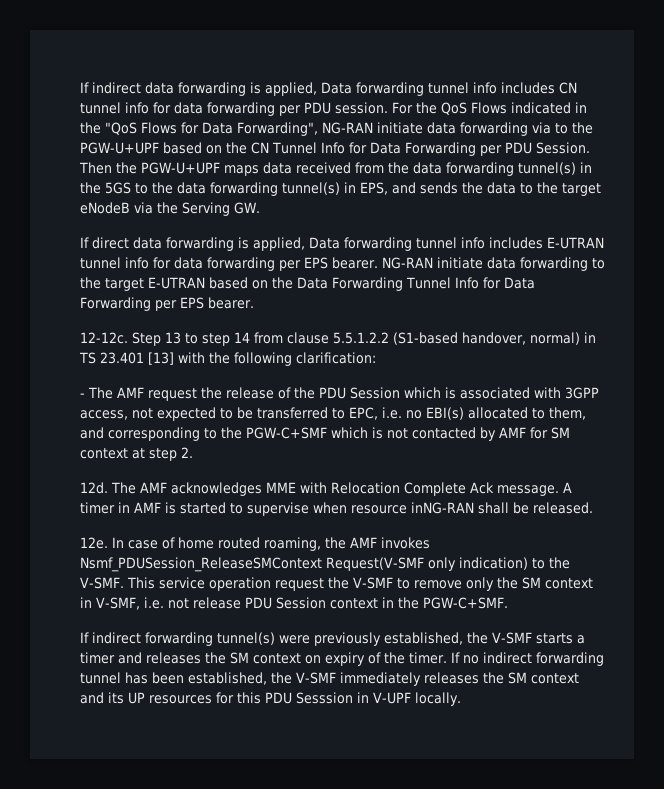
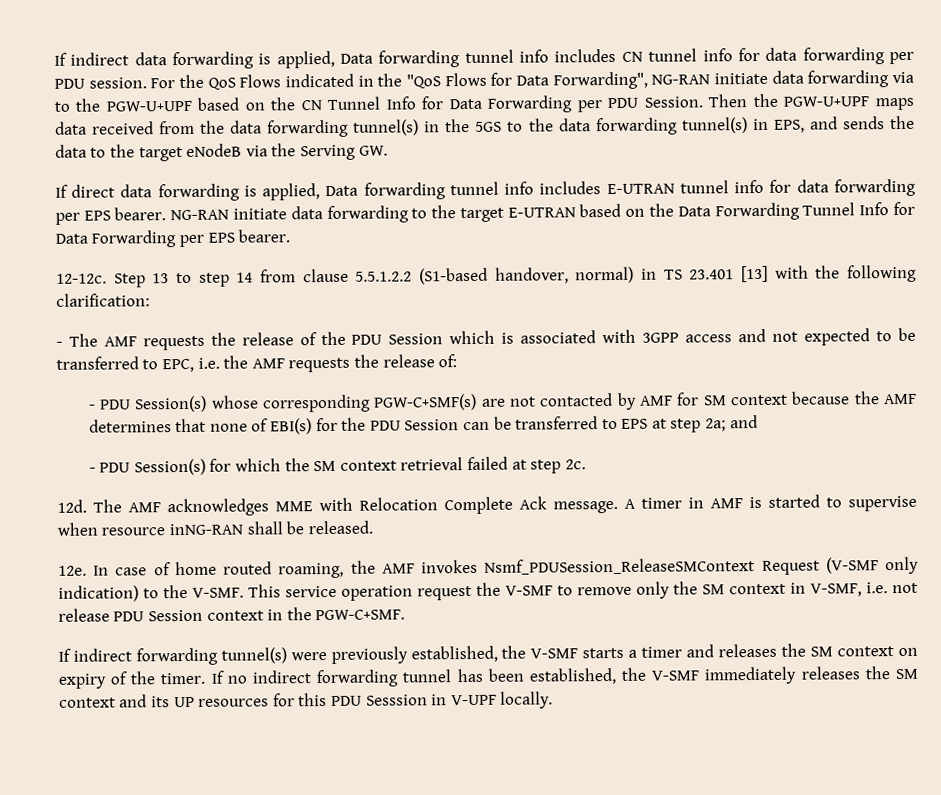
- - The AMF request the release of the PDU Session which is associated with 3GPP access, not expected to be transferred to EPC, i.e. no EBI(s) allocated to them, and corresponding to the PGW-C+SMF which is not contacted by AMF for SM context at step 2.
+ - The AMF requests the release of the PDU Session which is associated with 3GPP access and not expected to be transferred to EPC, i.e. the AMF requests the release of:
+ - PDU Session(s) whose corresponding PGW-C+SMF(s) are not contacted by AMF for SM context because the AMF determines that none of EBI(s) for the PDU Session can be transferred to EPS at step 2a; and
+ - PDU Session(s) for which the SM context retrieval failed at step 2c.
- In case of home routed roaming, the AMF invokes Nsmf_PDUSession_ReleaseSMContext Request(V-SMF only indication) to the V-SMF.
+ In case of home routed roaming, the AMF invokes Nsmf_PDUSession_ReleaseSMContext Request (V-SMF only indication) to the V-SMF.

